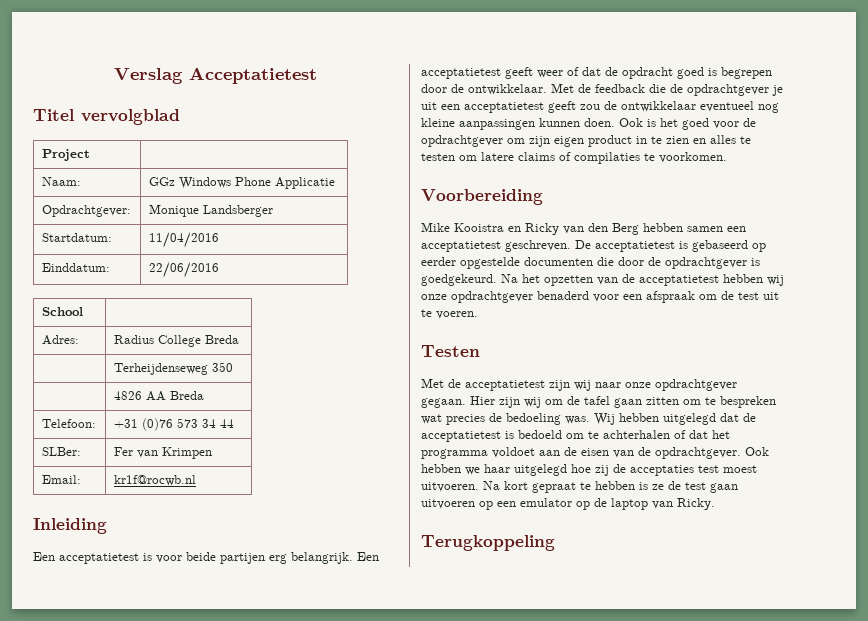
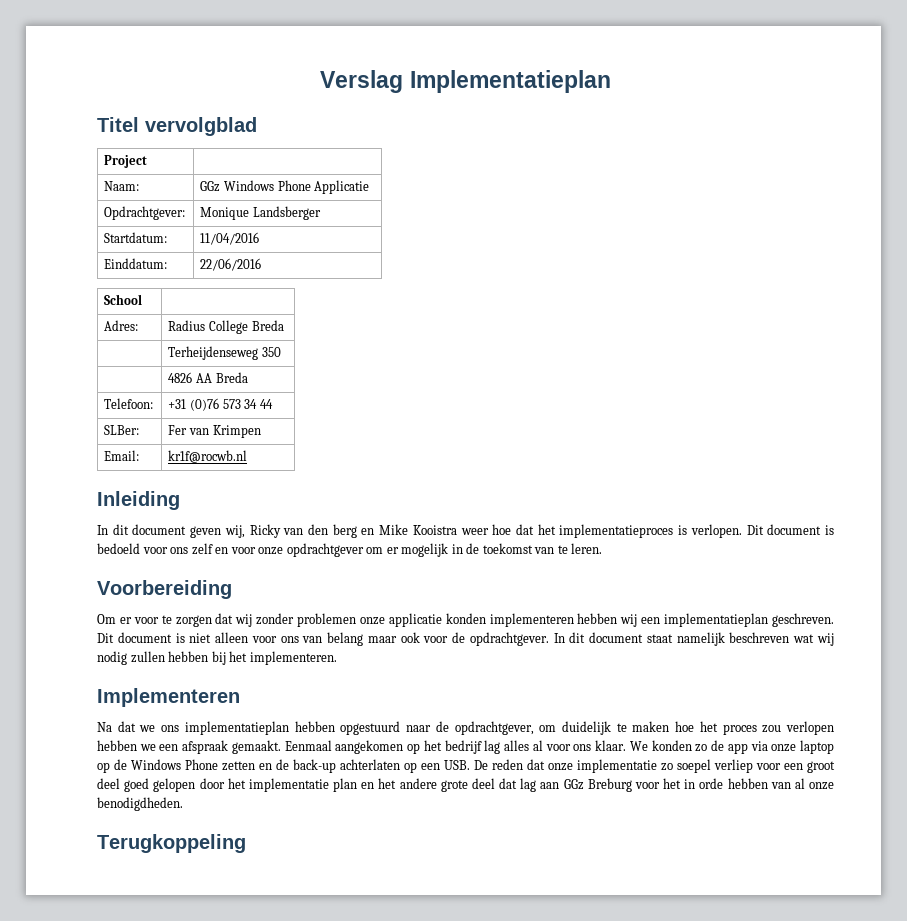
- Verslag Acceptatietest
+ Verslag Implementatieplan
- Een acceptatietest is voor beide partijen erg belangrijk. Een acceptatietest geeft weer of dat de opdracht goed is begrepen door de ontwikkelaar. Met de feedback die de opdrachtgever je uit een acceptatietest geeft zou de ontwikkelaar eventueel nog kleine aanpassingen kunnen doen. Ook is het goed voor de opdrachtgever om zijn eigen product in te zien en alles te testen om latere claims of compilaties te voorkomen.
+ In dit document geven wij, Ricky van den berg en Mike Kooistra weer hoe dat het implementatieproces is verlopen. Dit document is bedoeld voor ons zelf en voor onze opdrachtgever om er mogelijk in de toekomst van te leren.
  Voorbereiding
- Mike Kooistra en Ricky van den Berg hebben samen een acceptatietest geschreven. De acceptatietest is gebaseerd op eerder opgestelde documenten die door de opdrachtgever is goedgekeurd. Na het opzetten van de acceptatietest hebben wij onze opdrachtgever benaderd voor een afspraak om de test uit te voeren.
- Testen
- Met de acceptatietest zijn wij naar onze opdrachtgever gegaan. Hier zijn wij om de tafel gaan zitten om te bespreken wat precies de bedoeling was. Wij hebben uitgelegd dat de acceptatietest is bedoeld om te achterhalen of dat het programma voldoet aan de eisen van de opdrachtgever. Ook hebben we haar uitgelegd hoe zij de acceptaties test moest uitvoeren. Na kort gepraat te hebben is ze de test gaan uitvoeren op een emulator op de laptop van Ricky.
+ Om er voor te zorgen dat wij zonder problemen onze applicatie konden implementeren hebben wij een implementatieplan geschreven. Dit document is niet alleen voor ons van belang maar ook voor de opdrachtgever. In dit document staat namelijk beschreven wat wij nodig zullen hebben bij het implementeren.
+ Implementeren
+ Na dat we ons implementatieplan hebben opgestuurd naar de opdrachtgever, om duidelijk te maken hoe het proces zou verlopen hebben we een afspraak gemaakt. Eenmaal aangekomen op het bedrijf lag alles al voor ons klaar. We konden zo de app via onze laptop op de Windows Phone zetten en de back-up achterlaten op een USB. De reden dat onze implementatie zo soepel verliep voor een groot deel goed gelopen door het implementatie plan en het andere grote deel dat lag aan GGz Breburg voor het in orde hebben van al onze benodigdheden.

